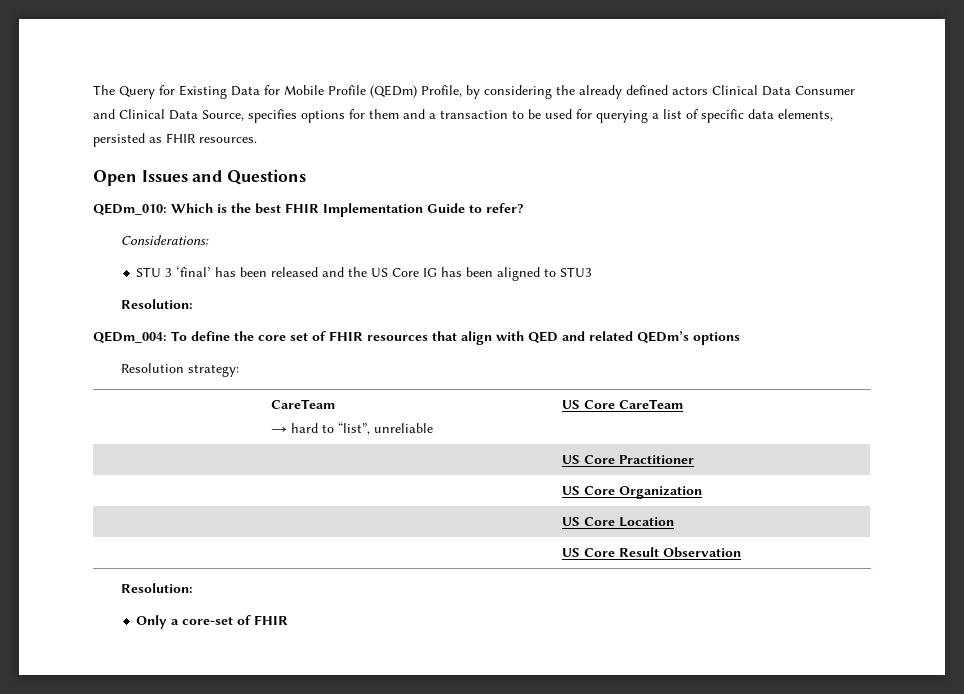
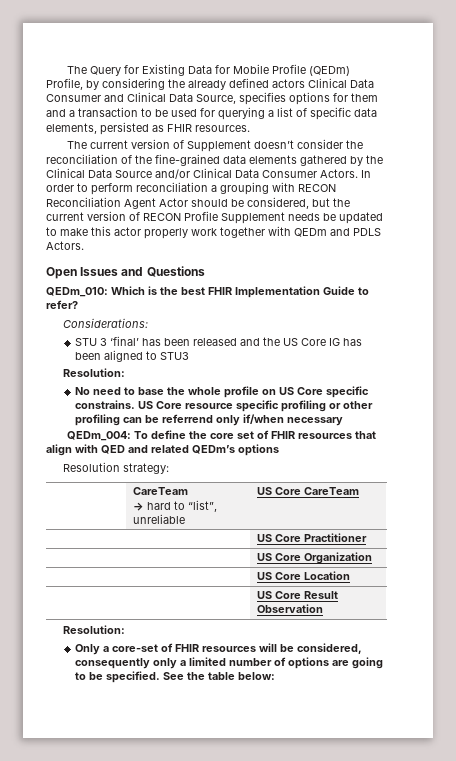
+ The current version of Supplement doesn’t consider the reconciliation of the fine-grained data elements gathered by the Clinical Data Source and/or Clinical Data Consumer Actors. In order to perform reconciliation a grouping with RECON Reconciliation Agent Actor should be considered, but the current version of RECON Profile Supplement needs be updated to make this actor properly work together with QEDm and PDLS Actors.
+ No need to base the whole profile on US Core specific constrains. US Core resource specific profiling or other profiling can be referrend only if/when necessary
- Only a core-set of FHIR
+ Only a core-set of FHIR resources will be considered, consequently only a limited number of options are going to be specified. See the table below:

